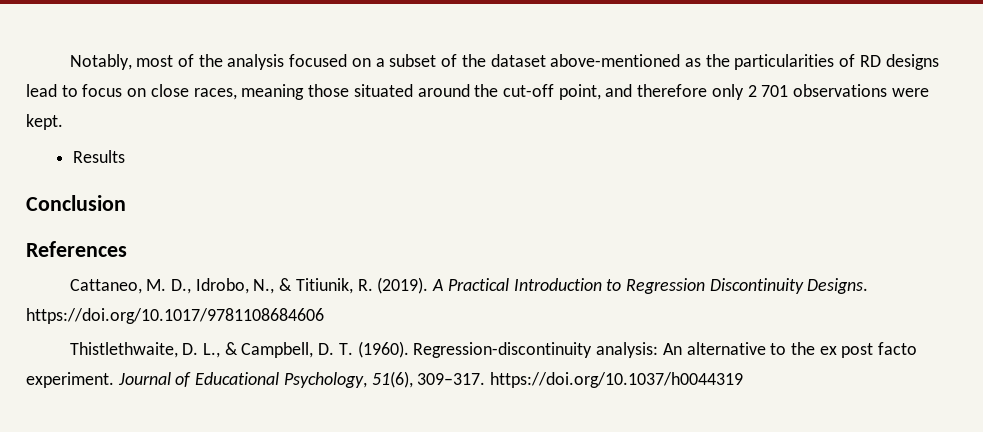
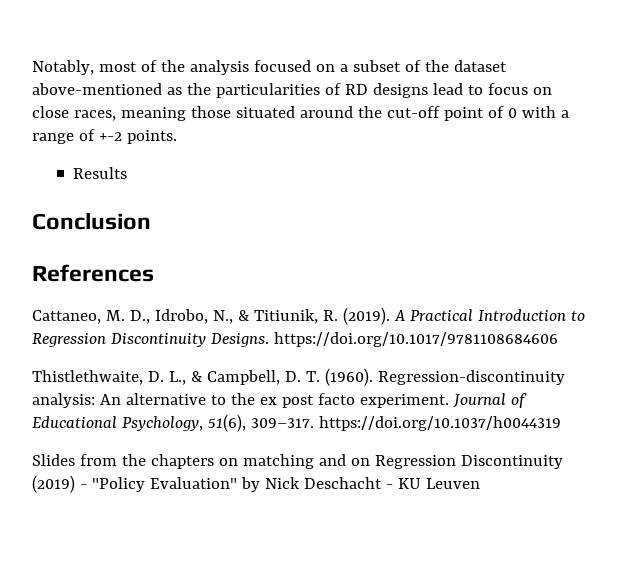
- Notably, most of the analysis focused on a subset of the dataset above-mentioned as the particularities of RD designs lead to focus on close races, meaning those situated around the cut-off point, and therefore only 2 701 observations were kept.
+ Notably, most of the analysis focused on a subset of the dataset above-mentioned as the particularities of RD designs lead to focus on close races, meaning those situated around the cut-off point of 0 with a range of +-2 points.
+ Slides from the chapters on matching and on Regression Discontinuity (2019) - "Policy Evaluation" by Nick Deschacht - KU Leuven

